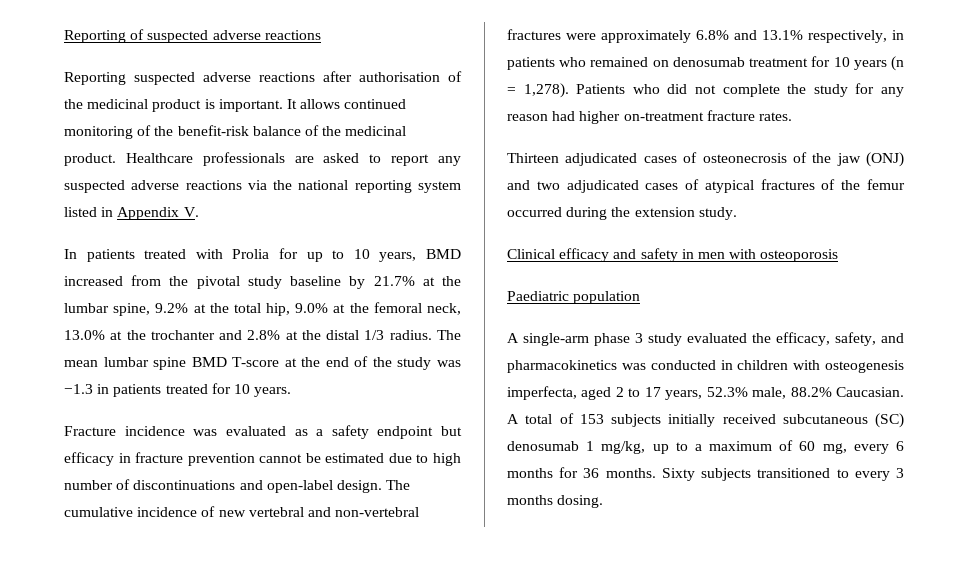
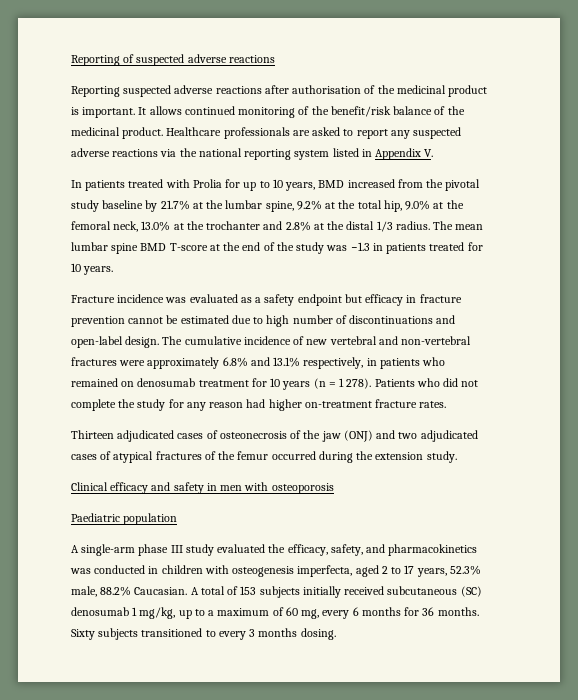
- It allows continued monitoring of the benefit-risk balance of the medicinal product.
+ It allows continued monitoring of the benefit/risk balance of the medicinal product.
- The cumulative incidence of new vertebral and non-vertebral fractures were approximately 6.8% and 13.1% respectively, in patients who remained on denosumab treatment for 10 years (n = 1,278).
+ The cumulative incidence of new vertebral and non-vertebral fractures were approximately 6.8% and 13.1% respectively, in patients who remained on denosumab treatment for 10 years (n = 1 278).
- A single-arm phase 3 study evaluated the efficacy, safety, and pharmacokinetics was conducted in children with osteogenesis imperfecta, aged 2 to 17 years, 52.3% male, 88.2% Caucasian.
+ A single-arm phase III study evaluated the efficacy, safety, and pharmacokinetics was conducted in children with osteogenesis imperfecta, aged 2 to 17 years, 52.3% male, 88.2% Caucasian.

